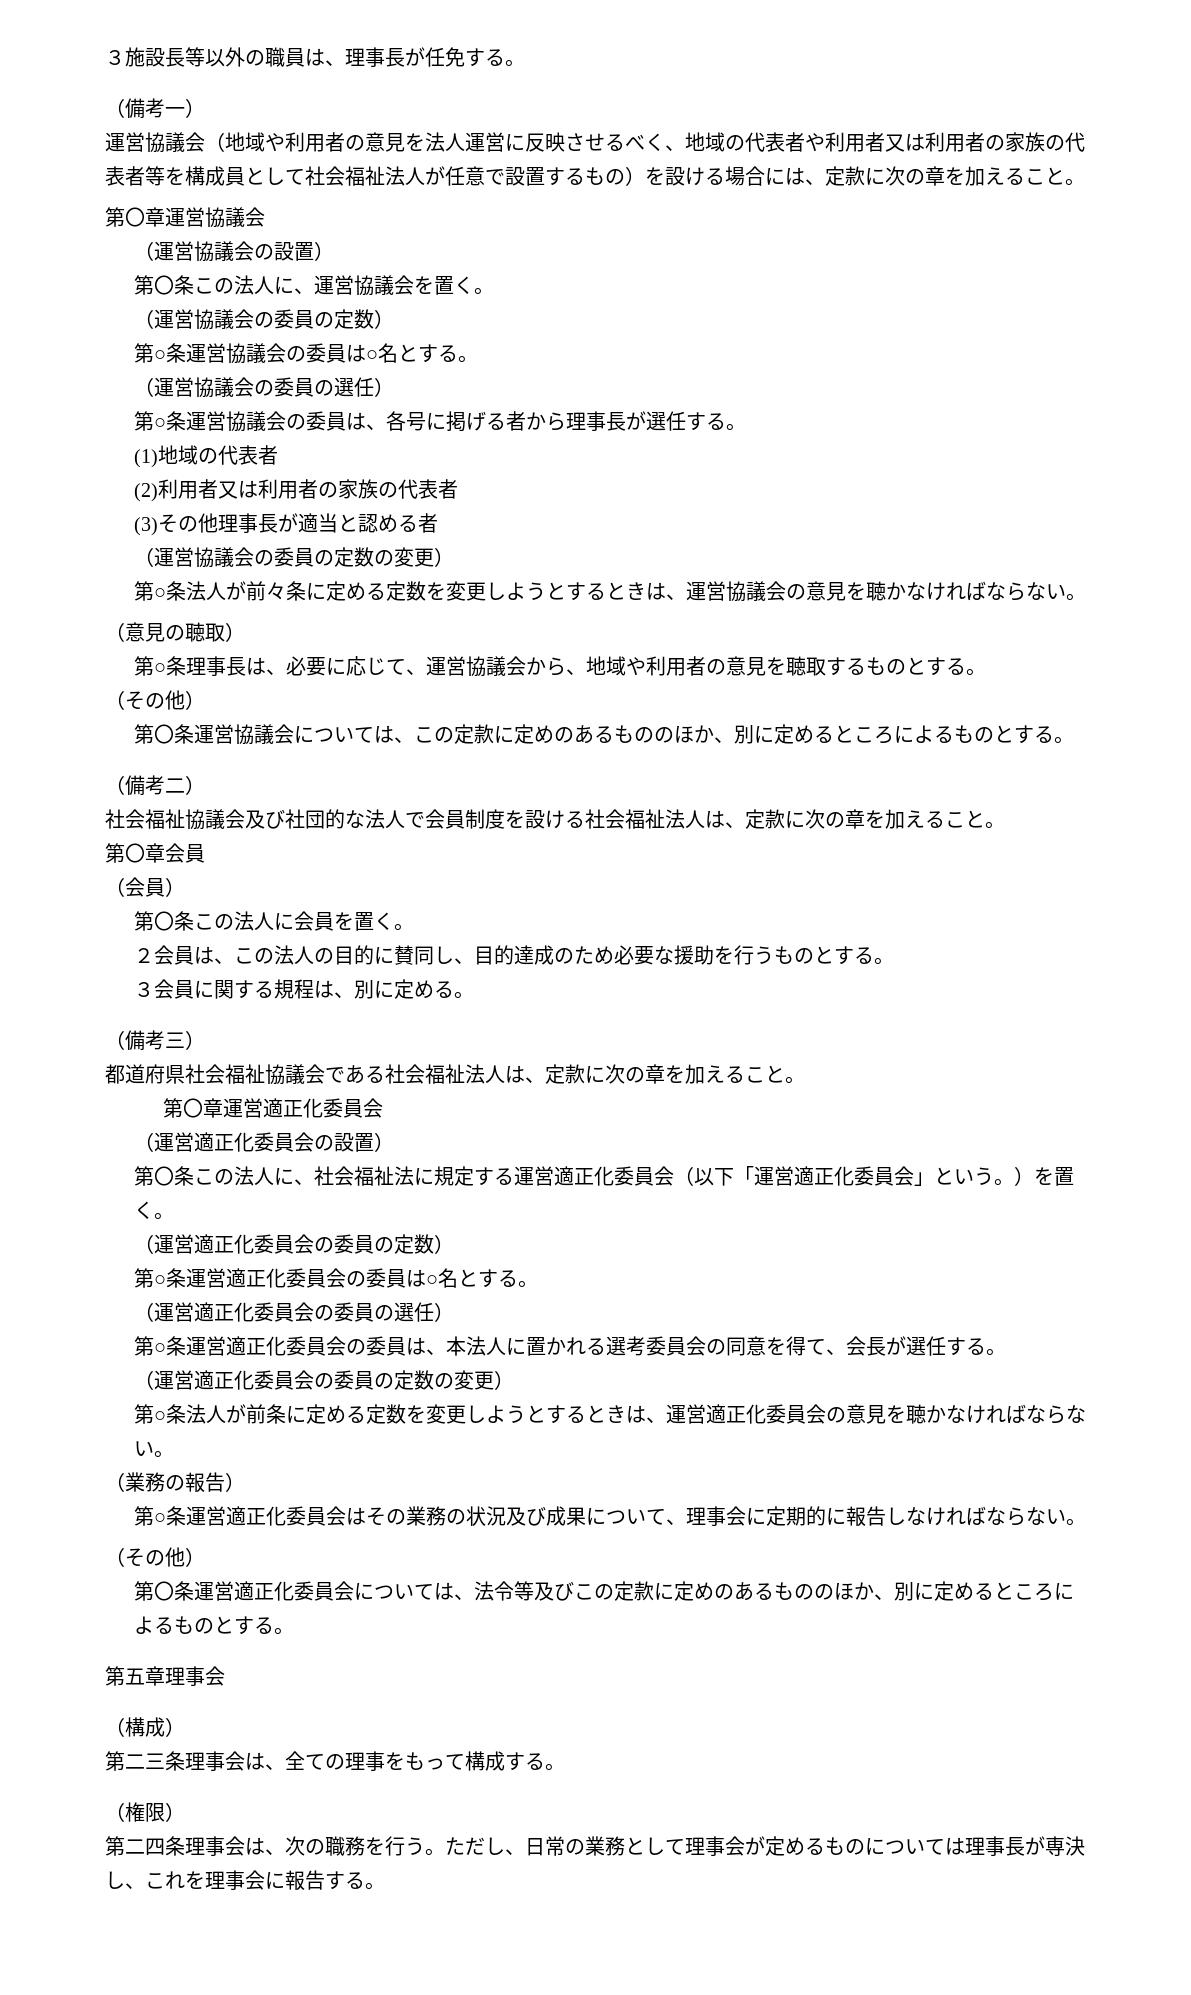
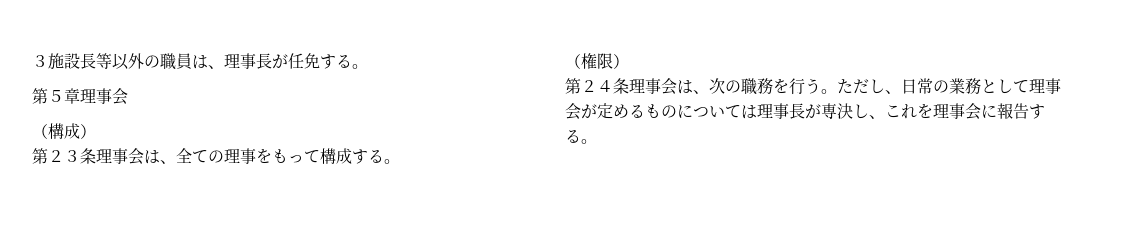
- （備考一）
- 運営協議会（地域や利用者の意見を法人運営に反映させるべく、地域の代表者や利用者又は利用者の家族の代表者等を構成員として社会福祉法人が任意で設置するもの）を設ける場合には、定款に次の章を加えること。
- 第〇章運営協議会
- （運営協議会の設置）
- 第〇条この法人に、運営協議会を置く。
- （運営協議会の委員の定数）
- 第○条運営協議会の委員は○名とする。
- （運営協議会の委員の選任）
- 第○条運営協議会の委員は、各号に掲げる者から理事長が選任する。
- (1)地域の代表者
- (2)利用者又は利用者の家族の代表者
- (3)その他理事長が適当と認める者
- （運営協議会の委員の定数の変更）
- 第○条法人が前々条に定める定数を変更しようとするときは、運営協議会の意見を聴かなければならない。
- （意見の聴取）
- 第○条理事長は、必要に応じて、運営協議会から、地域や利用者の意見を聴取するものとする。
- （その他）
- 第〇条運営協議会については、この定款に定めのあるもののほか、別に定めるところによるものとする。
- （備考二）
- 社会福祉協議会及び社団的な法人で会員制度を設ける社会福祉法人は、定款に次の章を加えること。
- 第〇章会員
- （会員）
- 第〇条この法人に会員を置く。
- ２会員は、この法人の目的に賛同し、目的達成のため必要な援助を行うものとする。
- ３会員に関する規程は、別に定める。
- （備考三）
- 都道府県社会福祉協議会である社会福祉法人は、定款に次の章を加えること。
- 第〇章運営適正化委員会
- （運営適正化委員会の設置）
- 第〇条この法人に、社会福祉法に規定する運営適正化委員会（以下「運営適正化委員会」という。）を置く。
- （運営適正化委員会の委員の定数）
- 第○条運営適正化委員会の委員は○名とする。
- （運営適正化委員会の委員の選任）
- 第○条運営適正化委員会の委員は、本法人に置かれる選考委員会の同意を得て、会長が選任する。
- （運営適正化委員会の委員の定数の変更）
- 第○条法人が前条に定める定数を変更しようとするときは、運営適正化委員会の意見を聴かなければならない。
- （業務の報告）
- 第○条運営適正化委員会はその業務の状況及び成果について、理事会に定期的に報告しなければならない。
- （その他）
- 第〇条運営適正化委員会については、法令等及びこの定款に定めのあるもののほか、別に定めるところによるものとする。
- 第五章理事会
+ 第５章理事会
- 第二三条理事会は、全ての理事をもって構成する。
+ 第２３条理事会は、全ての理事をもって構成する。
- 第二四条理事会は、次の職務を行う。
+ 第２４条理事会は、次の職務を行う。

